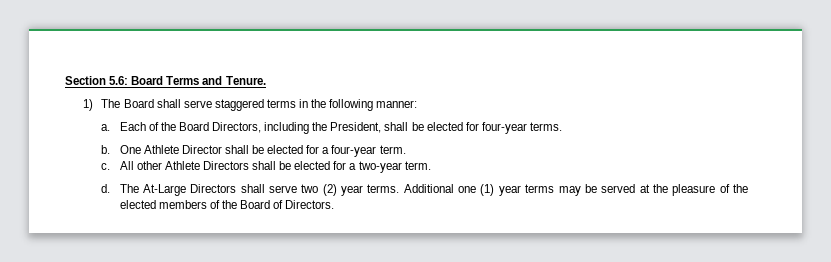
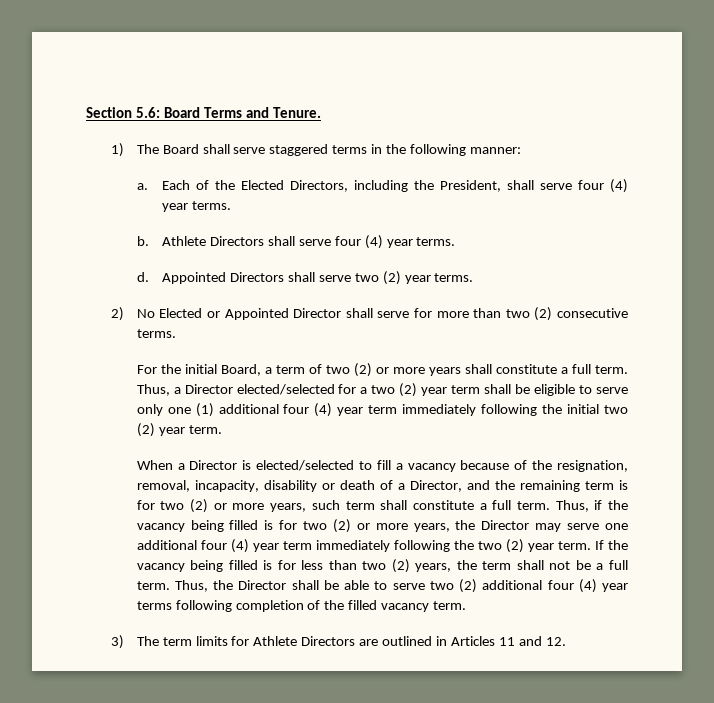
- Each of the Board Directors, including the President, shall be elected for four-year terms.
- b. One Athlete Director shall be elected for a four-year term.
- c. All other Athlete Directors shall be elected for a two-year term.
+ Each of the Elected Directors, including the President, shall serve four (4) year terms.
+ b. Athlete Directors shall serve four (4) year terms.
- The At-Large Directors shall serve two (2) year terms. Additional one (1) year terms may be served at the pleasure of the elected members of the Board of Directors.
+ Appointed Directors shall serve two (2) year terms.
+ 2) No Elected or Appointed Director shall serve for more than two (2) consecutive terms.
+ For the initial Board, a term of two (2) or more years shall constitute a full term. Thus, a Director elected/selected for a two (2) year term shall be eligible to serve only one (1) additional four (4) year term immediately following the initial two (2) year term.
+ When a Director is elected/selected to fill a vacancy because of the resignation, removal, incapacity, disability or death of a Director, and the remaining term is for two (2) or more years, such term shall constitute a full term. Thus, if the vacancy being filled is for two (2) or more years, the Director may serve one additional four (4) year term immediately following the two (2) year term. If the vacancy being filled is for less than two (2) years, the term shall not be a full term. Thus, the Director shall be able to serve two (2) additional four (4) year terms following completion of the filled vacancy term.
+ 3) The term limits for Athlete Directors are outlined in Articles 11 and 12.

